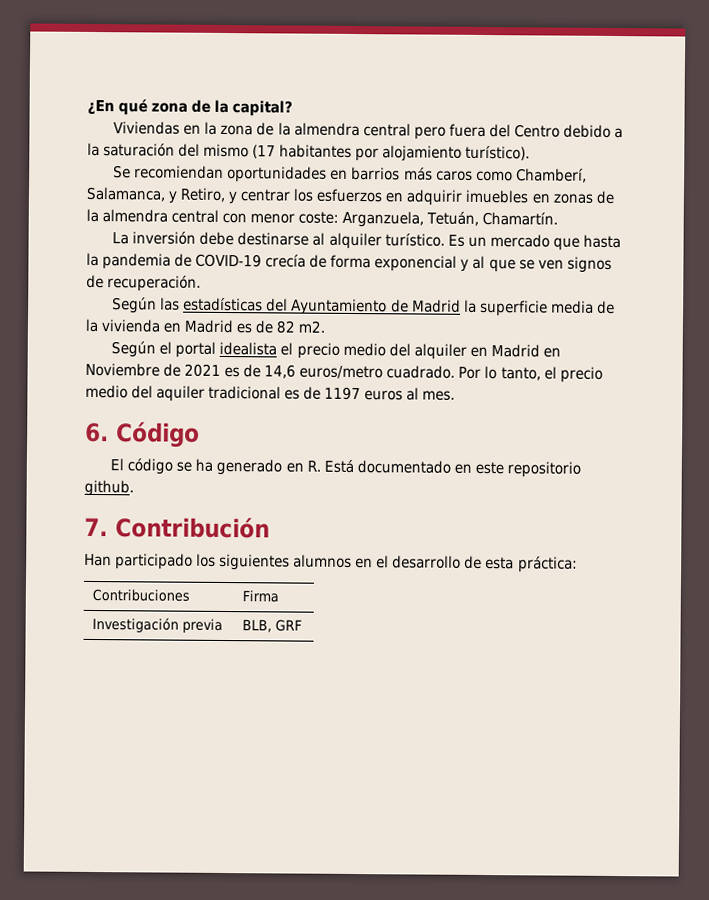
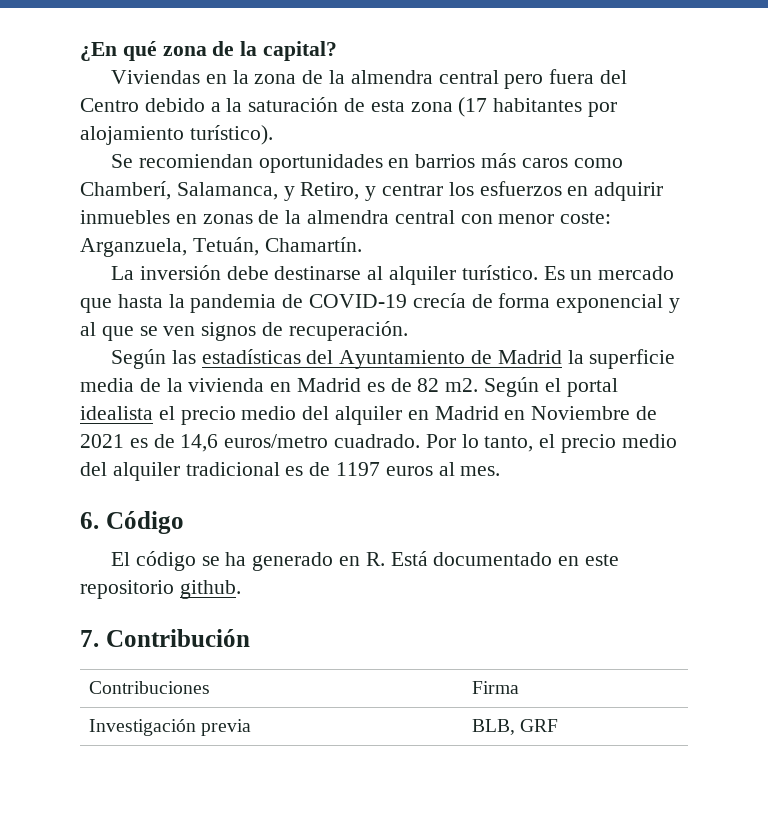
- Viviendas en la zona de la almendra central pero fuera del Centro debido a la saturación del mismo (17 habitantes por alojamiento turístico).
+ Viviendas en la zona de la almendra central pero fuera del Centro debido a la saturación de esta zona (17 habitantes por alojamiento turístico).
- Se recomiendan oportunidades en barrios más caros como Chamberí, Salamanca, y Retiro, y centrar los esfuerzos en adquirir imuebles en zonas de la almendra central con menor coste: Arganzuela, Tetuán, Chamartín.
+ Se recomiendan oportunidades en barrios más caros como Chamberí, Salamanca, y Retiro, y centrar los esfuerzos en adquirir inmuebles en zonas de la almendra central con menor coste: Arganzuela, Tetuán, Chamartín.
- Según las estadísticas del Ayuntamiento de Madrid la superficie media de la vivienda en Madrid es de 82 m2.
- Según el portal idealista el precio medio del alquiler en Madrid en Noviembre de 2021 es de 14,6 euros/metro cuadrado.
+ Según las estadísticas del Ayuntamiento de Madrid la superficie media de la vivienda en Madrid es de 82 m2. Según el portal idealista el precio medio del alquiler en Madrid en Noviembre de 2021 es de 14,6 euros/metro cuadrado.
- Por lo tanto, el precio medio del aquiler tradicional es de 1197 euros al mes.
+ Por lo tanto, el precio medio del alquiler tradicional es de 1197 euros al mes.
- Han participado los siguientes alumnos en el desarrollo de esta práctica:

